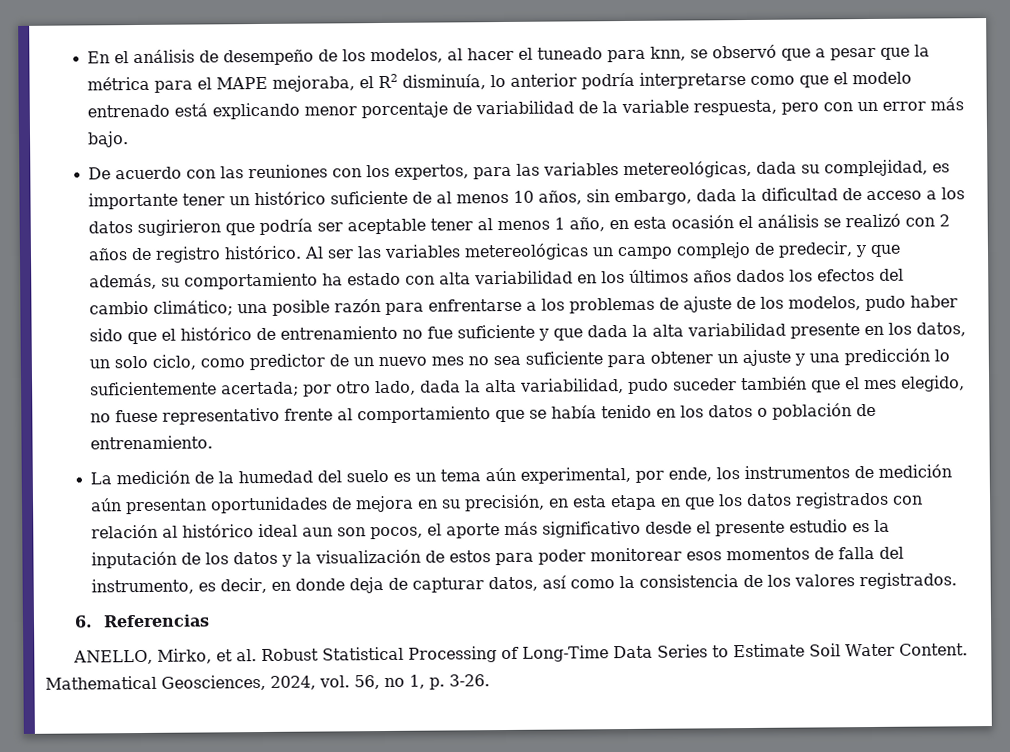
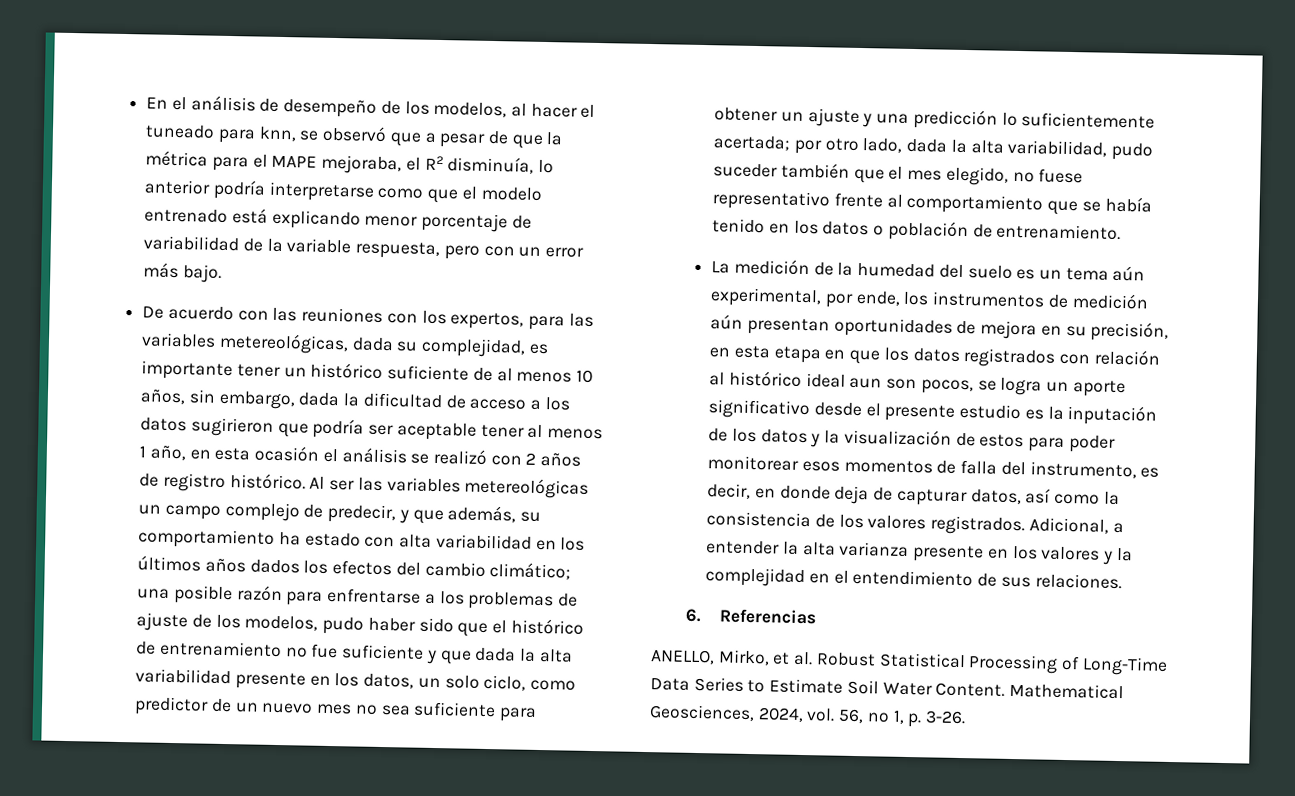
- En el análisis de desempeño de los modelos, al hacer el tuneado para knn, se observó que a pesar que la métrica para el MAPE mejoraba, el R2 disminuía, lo anterior podría interpretarse como que el modelo entrenado está explicando menor porcentaje de variabilidad de la variable respuesta, pero con un error más bajo.
+ En el análisis de desempeño de los modelos, al hacer el tuneado para knn, se observó que a pesar de que la métrica para el MAPE mejoraba, el R2 disminuía, lo anterior podría interpretarse como que el modelo entrenado está explicando menor porcentaje de variabilidad de la variable respuesta, pero con un error más bajo.
- La medición de la humedad del suelo es un tema aún experimental, por ende, los instrumentos de medición aún presentan oportunidades de mejora en su precisión, en esta etapa en que los datos registrados con relación al histórico ideal aun son pocos, el aporte más significativo desde el presente estudio es la inputación de los datos y la visualización de estos para poder monitorear esos momentos de falla del instrumento, es decir, en donde deja de capturar datos, así como la consistencia de los valores registrados.
+ La medición de la humedad del suelo es un tema aún experimental, por ende, los instrumentos de medición aún presentan oportunidades de mejora en su precisión, en esta etapa en que los datos registrados con relación al histórico ideal aun son pocos, se logra un aporte significativo desde el presente estudio es la inputación de los datos y la visualización de estos para poder monitorear esos momentos de falla del instrumento, es decir, en donde deja de capturar datos, así como la consistencia de los valores registrados. Adicional, a entender la alta varianza presente en los valores y la complejidad en el entendimiento de sus relaciones.

